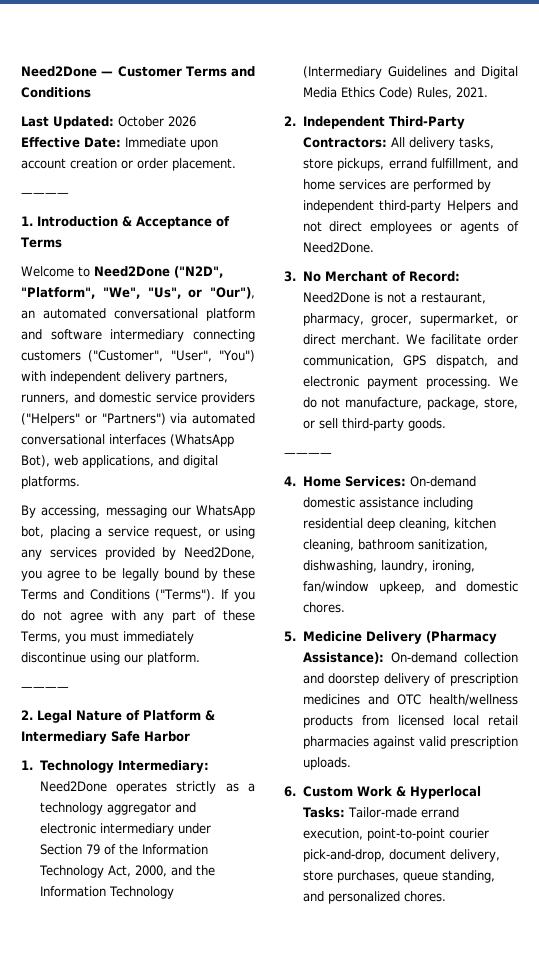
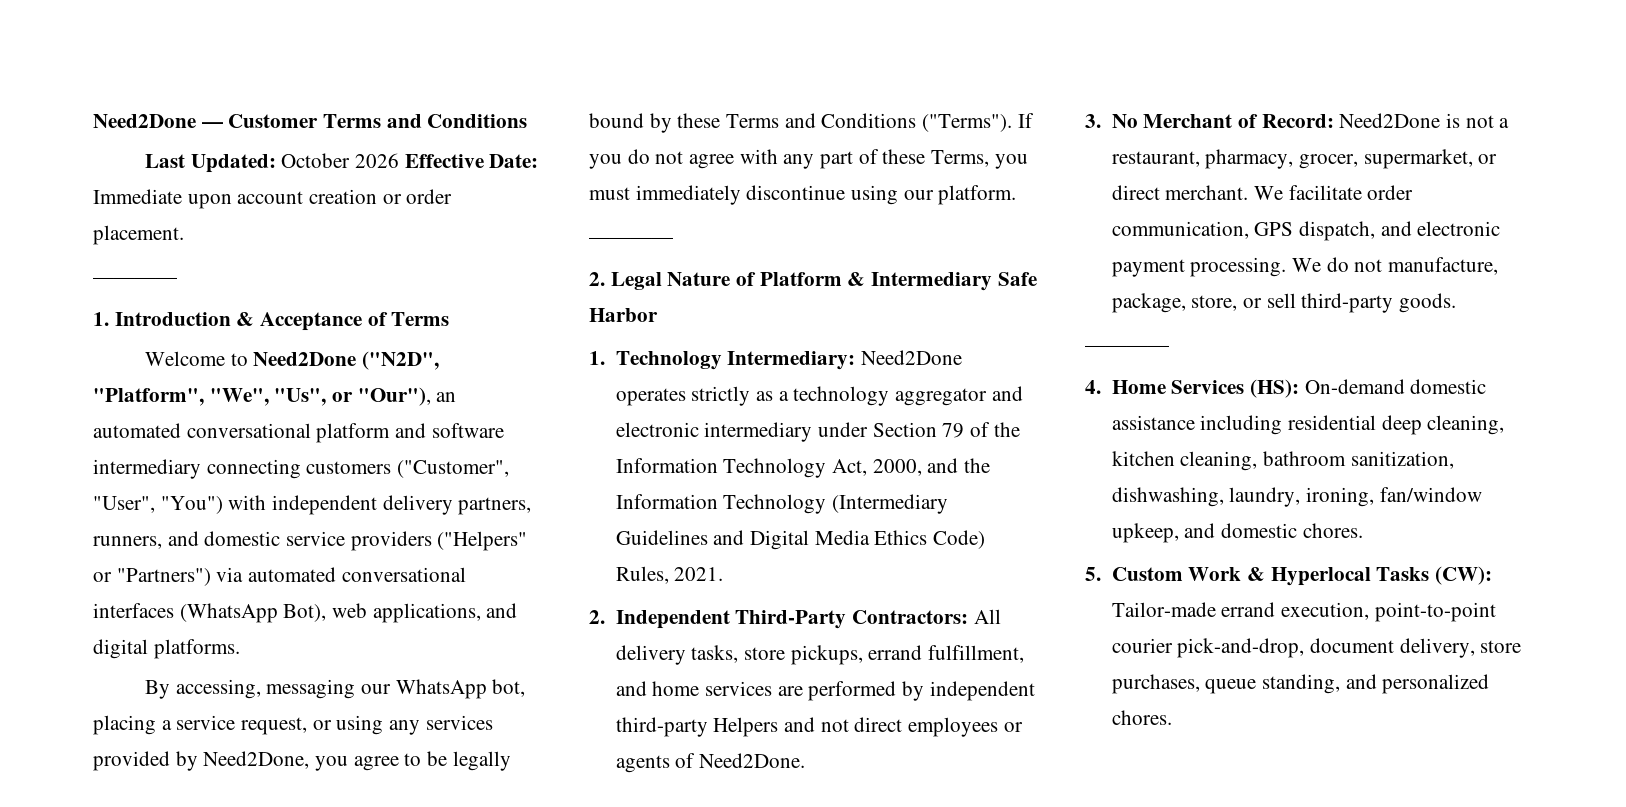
- 4. Home Services: On-demand domestic assistance including residential deep cleaning, kitchen cleaning, bathroom sanitization, dishwashing, laundry, ironing, fan/window upkeep, and domestic chores.
+ 4. Home Services (HS): On-demand domestic assistance including residential deep cleaning, kitchen cleaning, bathroom sanitization, dishwashing, laundry, ironing, fan/window upkeep, and domestic chores.
- 5. Medicine Delivery (Pharmacy Assistance): On-demand collection and doorstep delivery of prescription medicines and OTC health/wellness products from licensed local retail pharmacies against valid prescription uploads.
- 6. Custom Work & Hyperlocal Tasks: Tailor-made errand execution, point-to-point courier pick-and-drop, document delivery, store purchases, queue standing, and personalized chores.
+ 5. Custom Work & Hyperlocal Tasks (CW): Tailor-made errand execution, point-to-point courier pick-and-drop, document delivery, store purchases, queue standing, and personalized chores.

